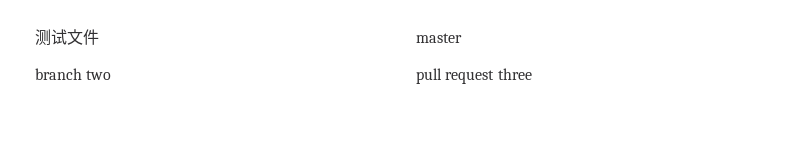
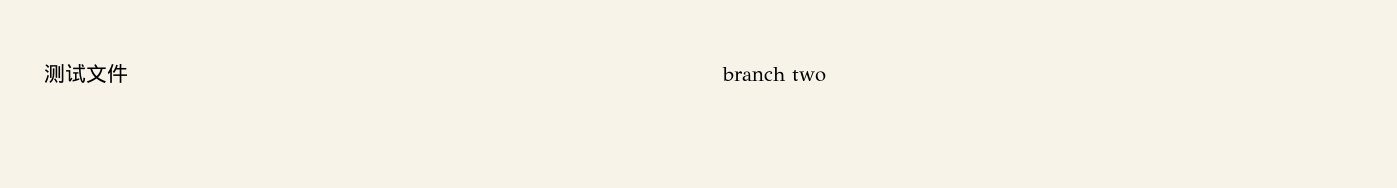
- master
- pull request three

